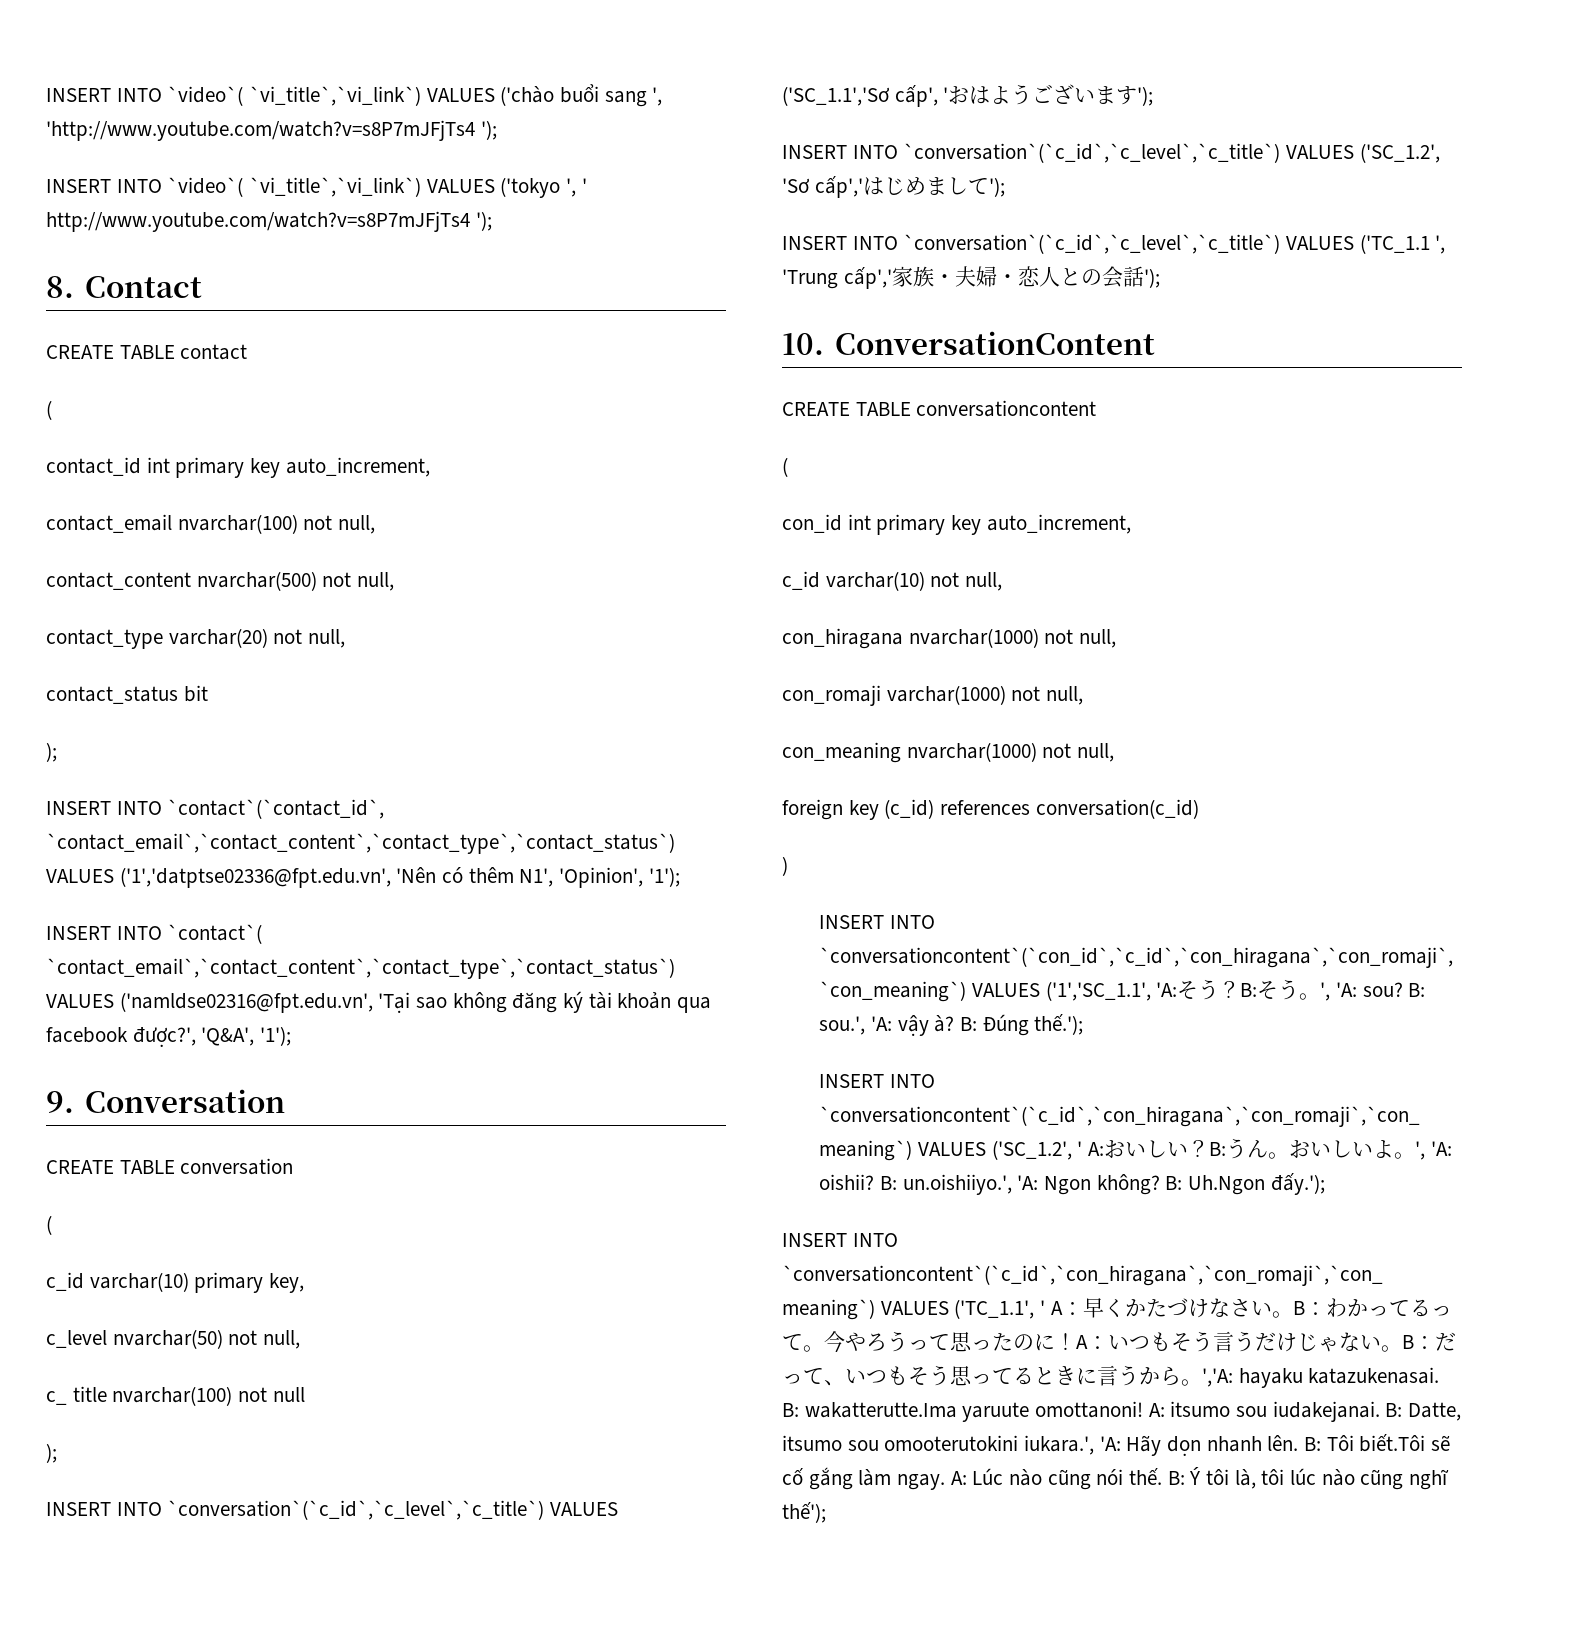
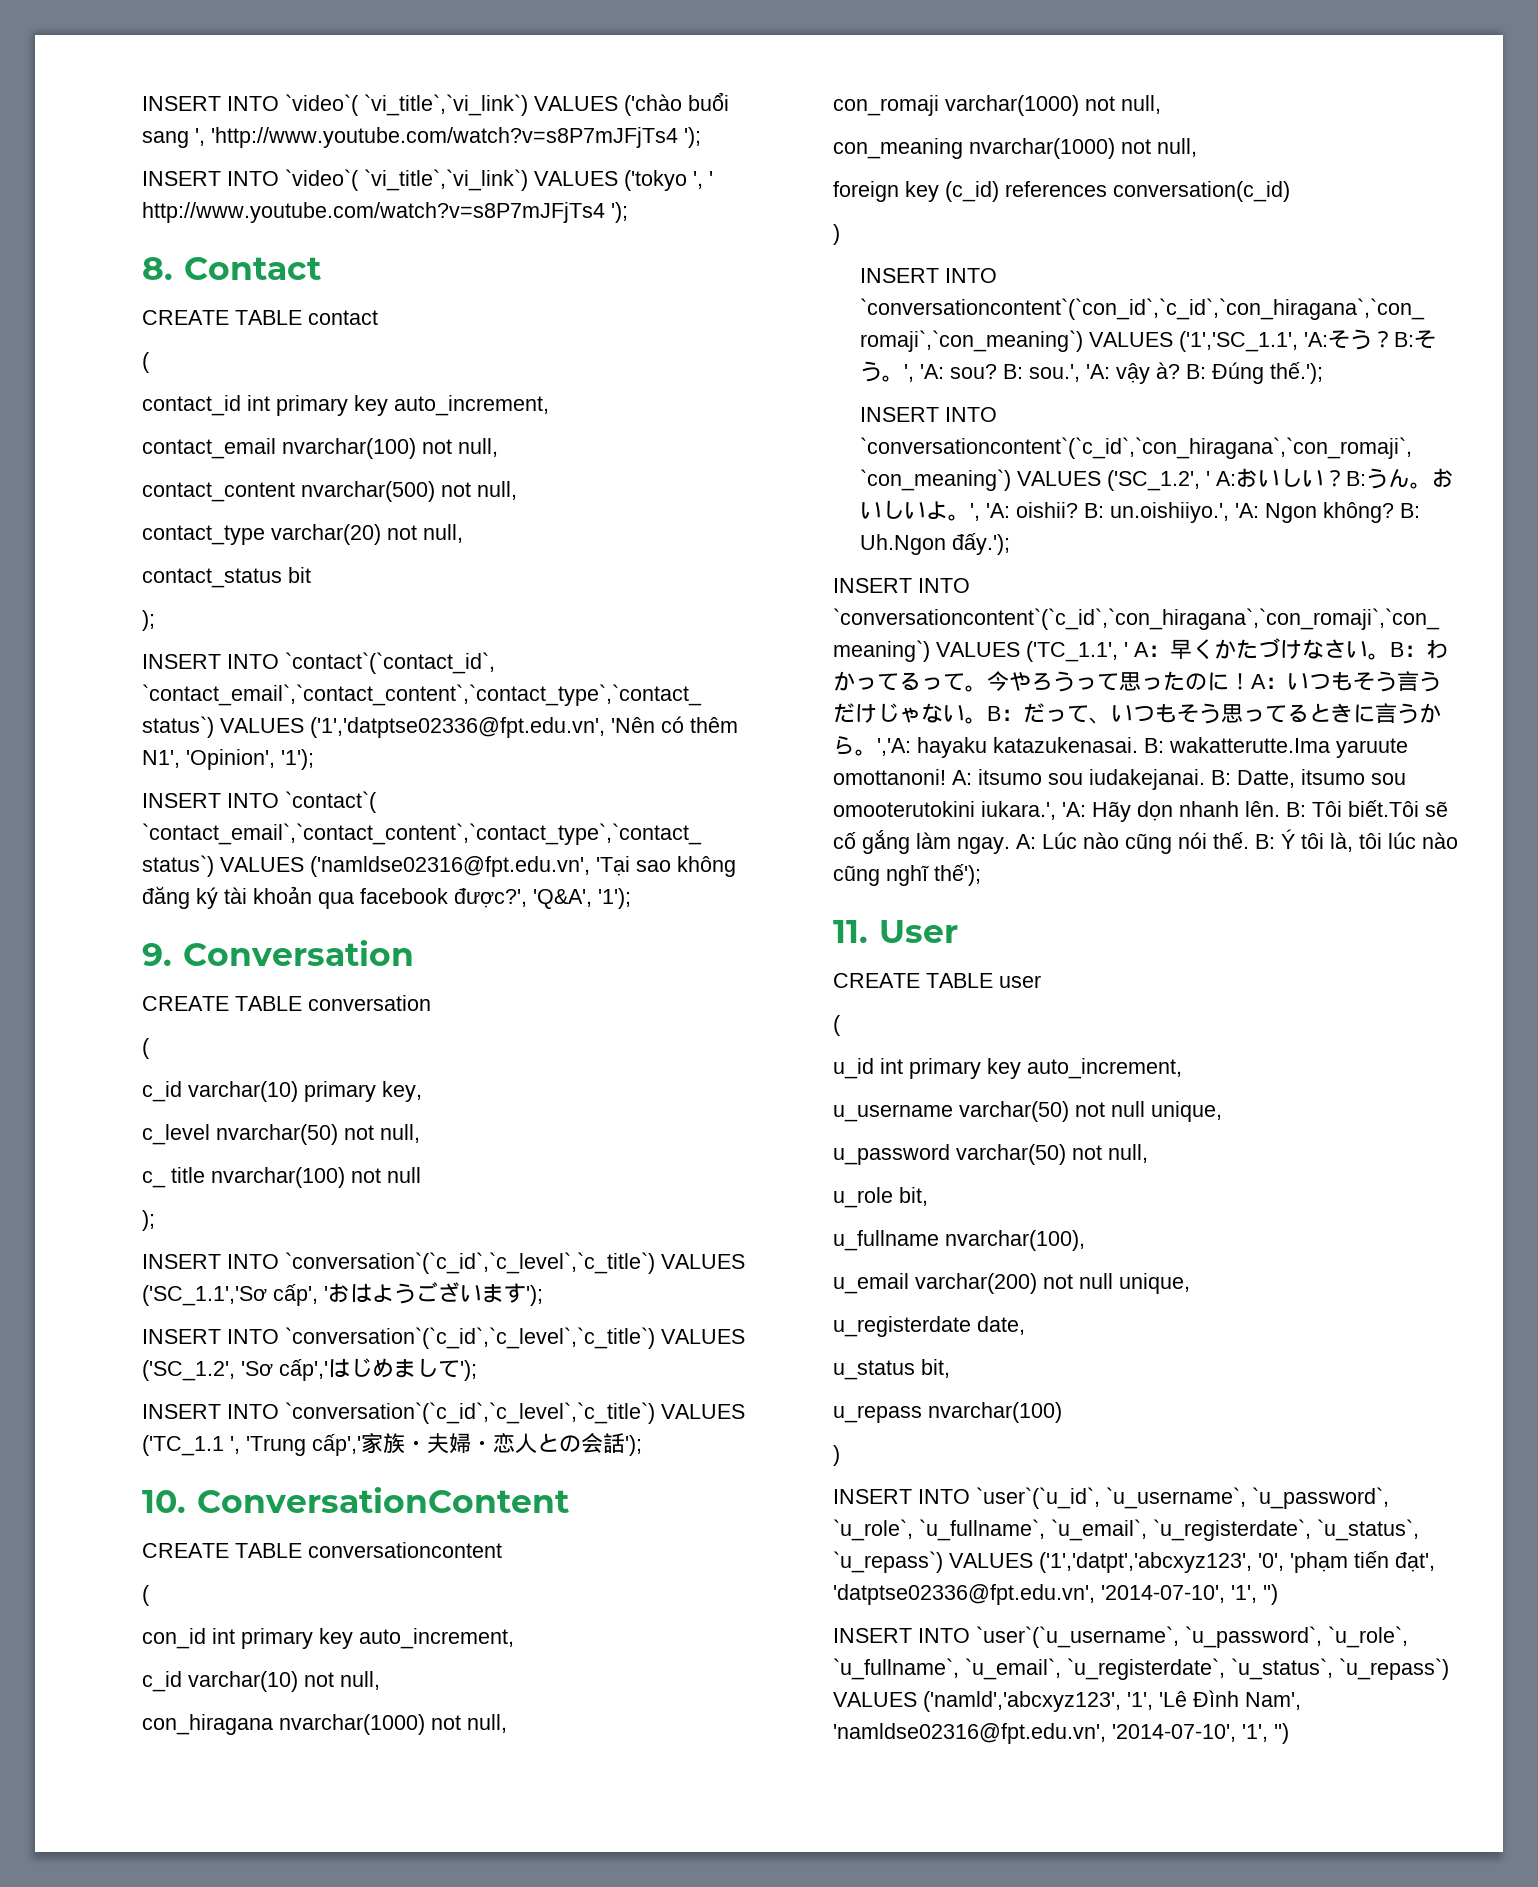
+ 11. User
+ CREATE TABLE user
+ (
+ u_id int primary key auto_increment,
+ u_username varchar(50) not null unique,
+ u_password varchar(50) not null,
+ u_role bit,
+ u_fullname nvarchar(100),
+ u_email varchar(200) not null unique,
+ u_registerdate date,
+ u_status bit,
+ u_repass nvarchar(100)
+ )
+ INSERT INTO `user`(`u_id`, `u_username`, `u_password`, `u_role`, `u_fullname`, `u_email`, `u_registerdate`, `u_status`, `u_repass`) VALUES ('1','datpt','abcxyz123', '0', 'phạm tiến đạt', 'datptse02336@fpt.edu.vn', '2014-07-10', '1', '')
+ INSERT INTO `user`(`u_username`, `u_password`, `u_role`, `u_fullname`, `u_email`, `u_registerdate`, `u_status`, `u_repass`) VALUES ('namld','abcxyz123', '1', 'Lê Đình Nam', 'namldse02316@fpt.edu.vn', '2014-07-10', '1', '')

